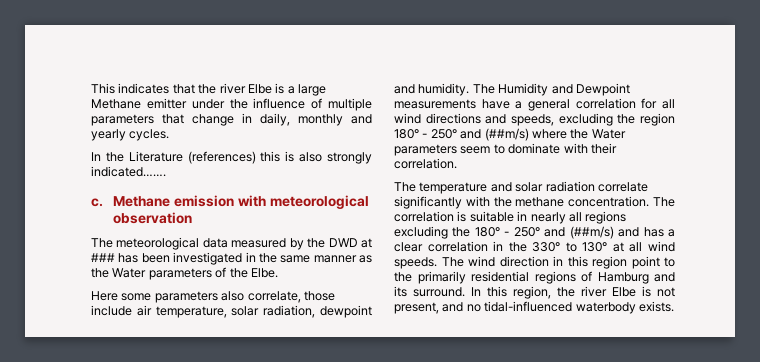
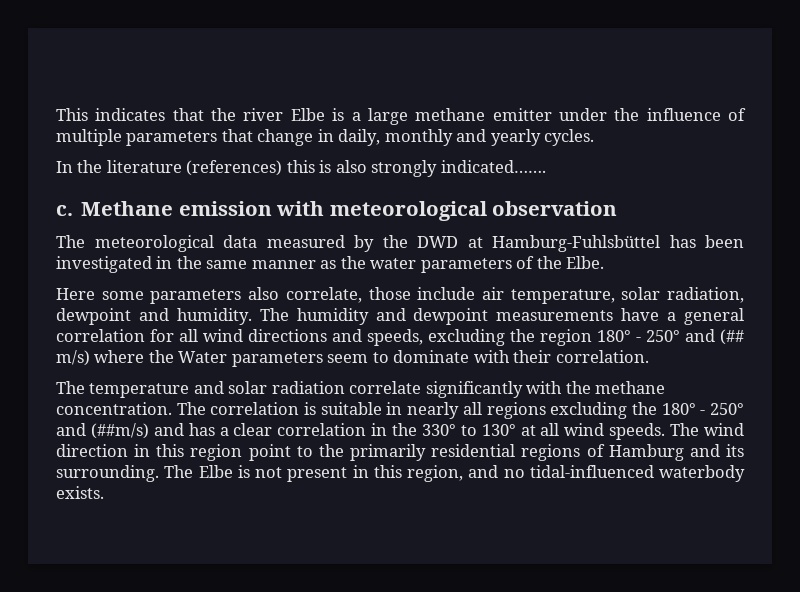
- This indicates that the river Elbe is a large Methane emitter under the influence of multiple parameters that change in daily, monthly and yearly cycles.
+ This indicates that the river Elbe is a large methane emitter under the influence of multiple parameters that change in daily, monthly and yearly cycles.
- In the Literature (references) this is also strongly indicated…….
+ In the literature (references) this is also strongly indicated…….
- The meteorological data measured by the DWD at ### has been investigated in the same manner as the Water parameters of the Elbe.
+ The meteorological data measured by the DWD at Hamburg-Fuhlsbüttel has been investigated in the same manner as the water parameters of the Elbe.
- The Humidity and Dewpoint measurements have a general correlation for all wind directions and speeds, excluding the region 180° - 250° and (##m/s) where the Water parameters seem to dominate with their correlation.
+ The humidity and dewpoint measurements have a general correlation for all wind directions and speeds, excluding the region 180° - 250° and (## m/s) where the Water parameters seem to dominate with their correlation.
- The wind direction in this region point to the primarily residential regions of Hamburg and its surround. In this region, the river Elbe is not present, and no tidal-influenced waterbody exists.
+ The wind direction in this region point to the primarily residential regions of Hamburg and its surrounding. The Elbe is not present in this region, and no tidal-influenced waterbody exists.

